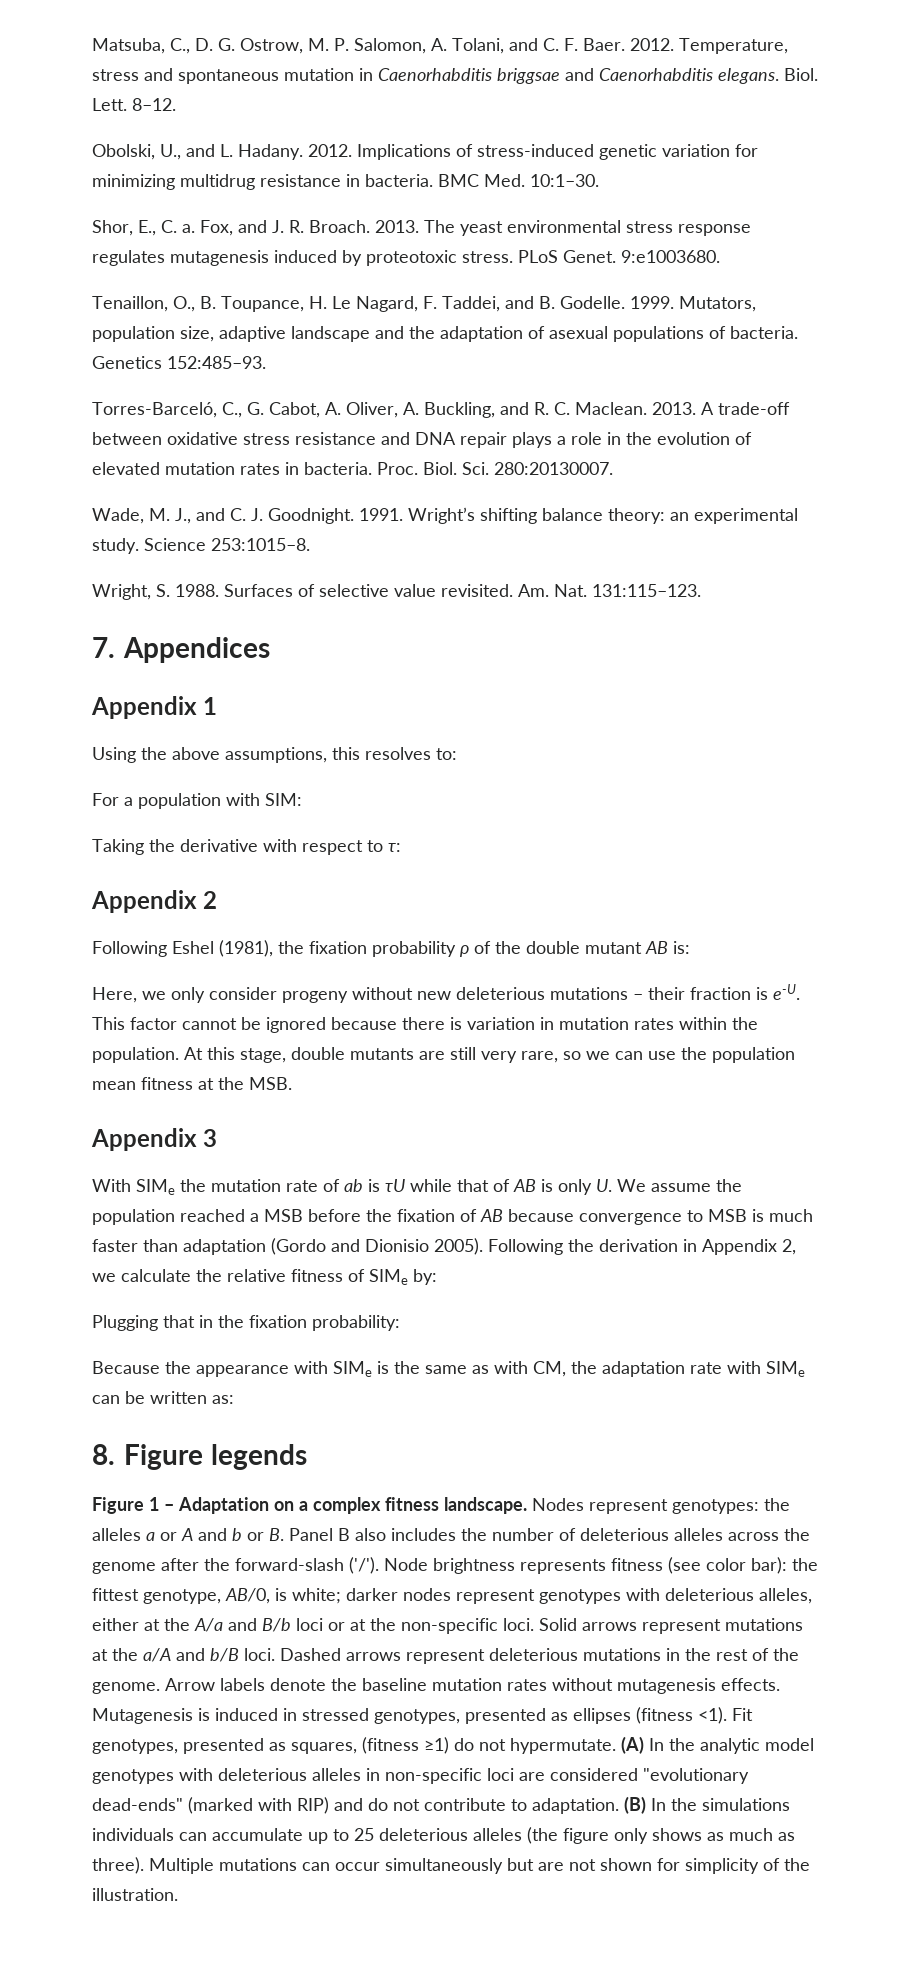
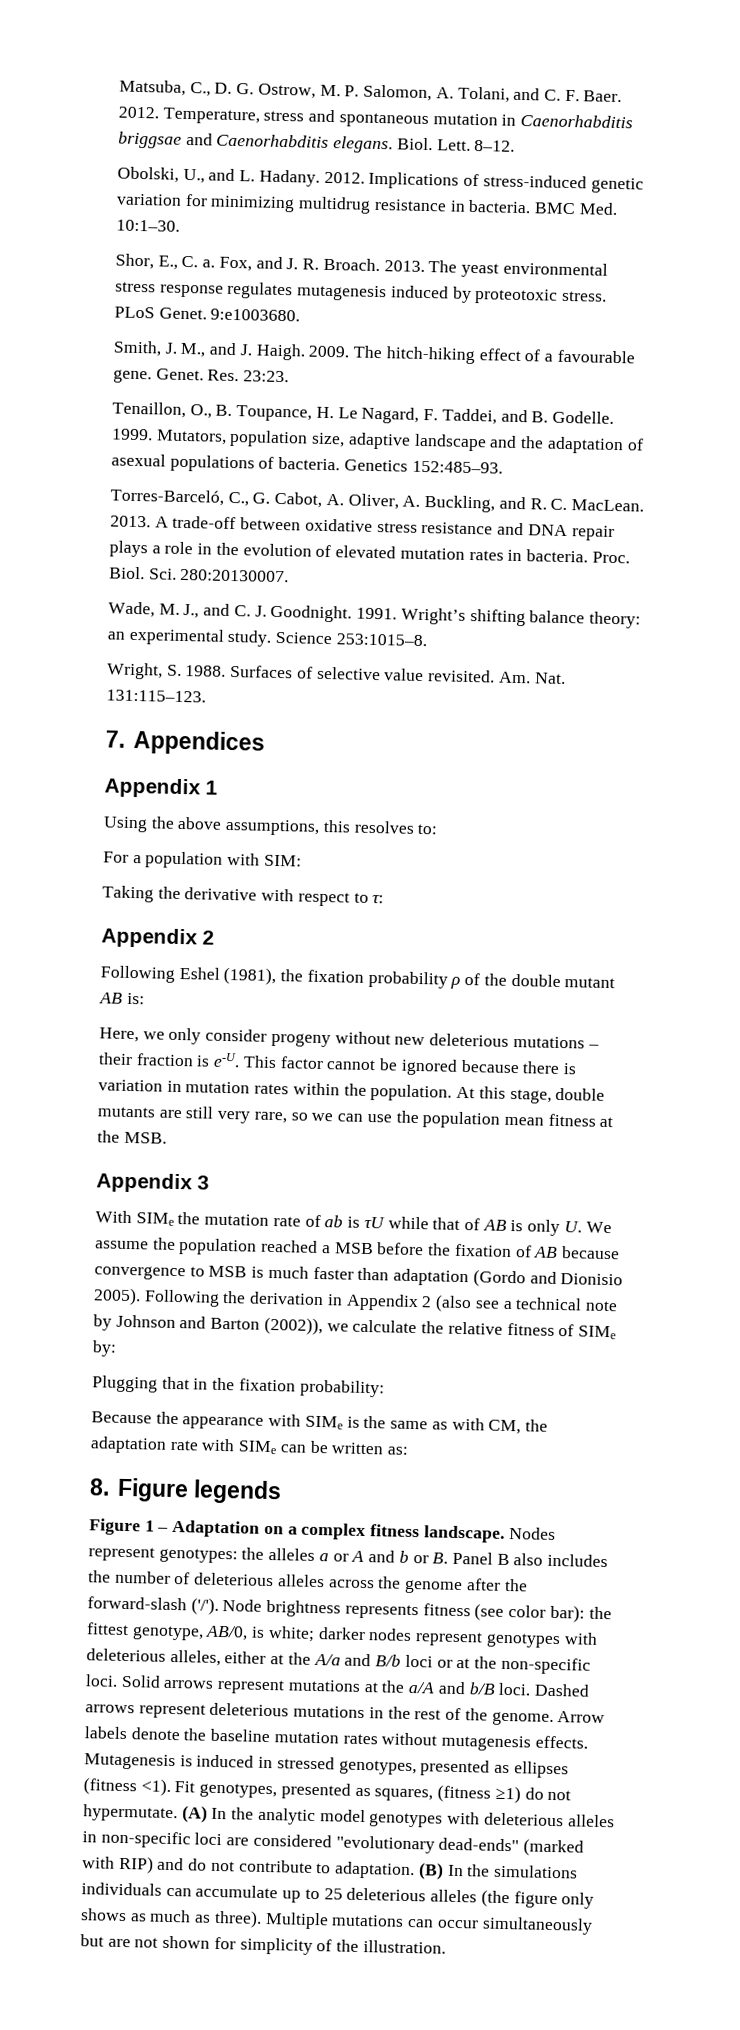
+ Smith, J. M., and J. Haigh. 2009. The hitch-hiking effect of a favourable gene. Genet. Res. 23:23.
- Torres-Barceló, C., G. Cabot, A. Oliver, A. Buckling, and R. C. Maclean.
+ Torres-Barceló, C., G. Cabot, A. Oliver, A. Buckling, and R. C. MacLean.
- Following the derivation in Appendix 2, we calculate the relative fitness of SIMe by:
+ Following the derivation in Appendix 2 (also see a technical note by Johnson and Barton (2002)), we calculate the relative fitness of SIMe by:

